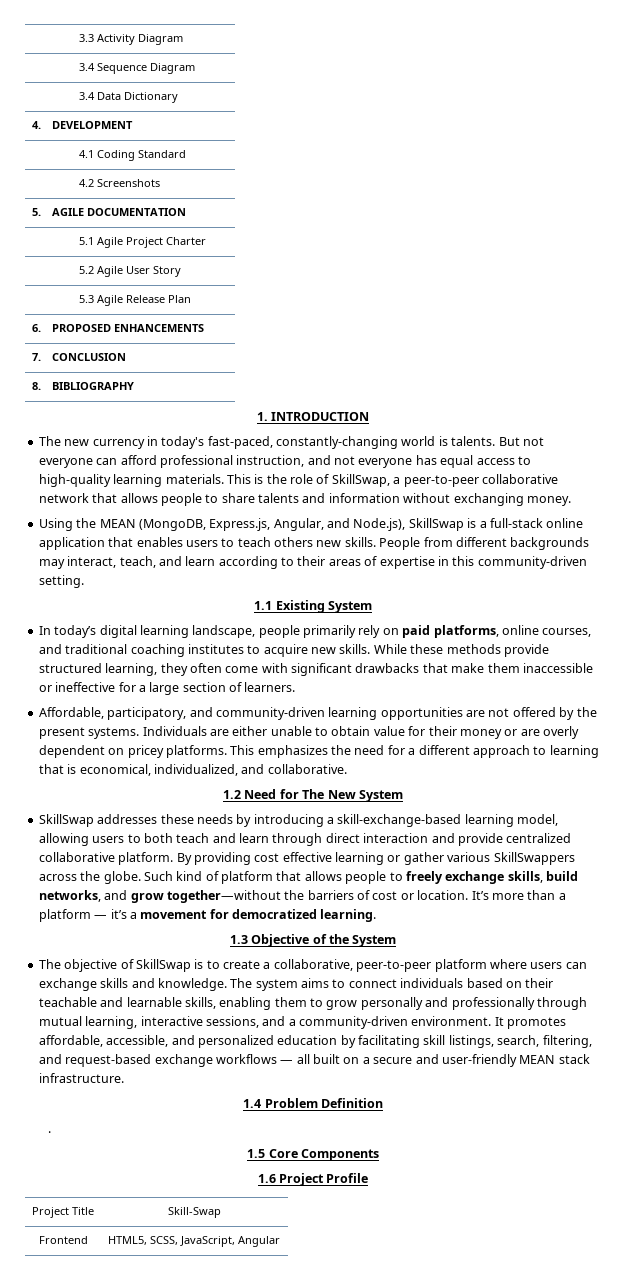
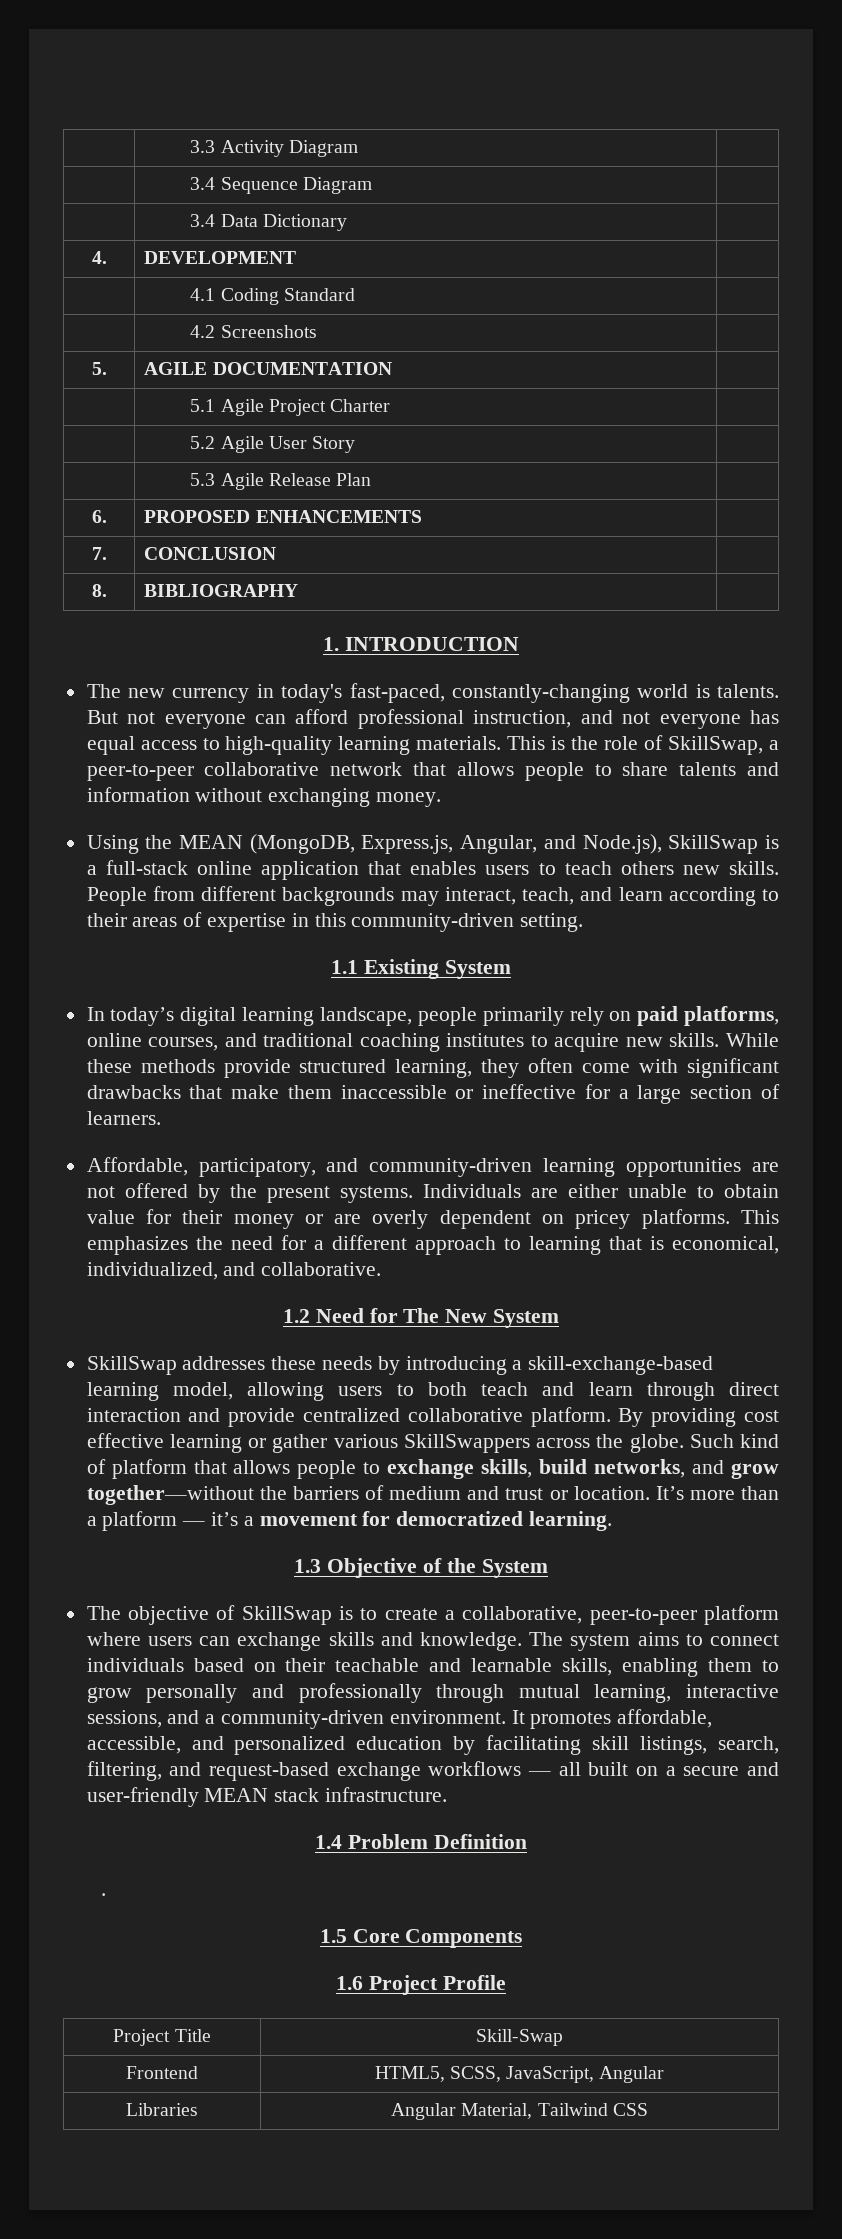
- Such kind of platform that allows people to freely exchange skills, build networks, and grow together—without the barriers of cost or location.
+ Such kind of platform that allows people to exchange skills, build networks, and grow together—without the barriers of medium and trust or location.
+ Libraries | Angular Material, Tailwind CSS

